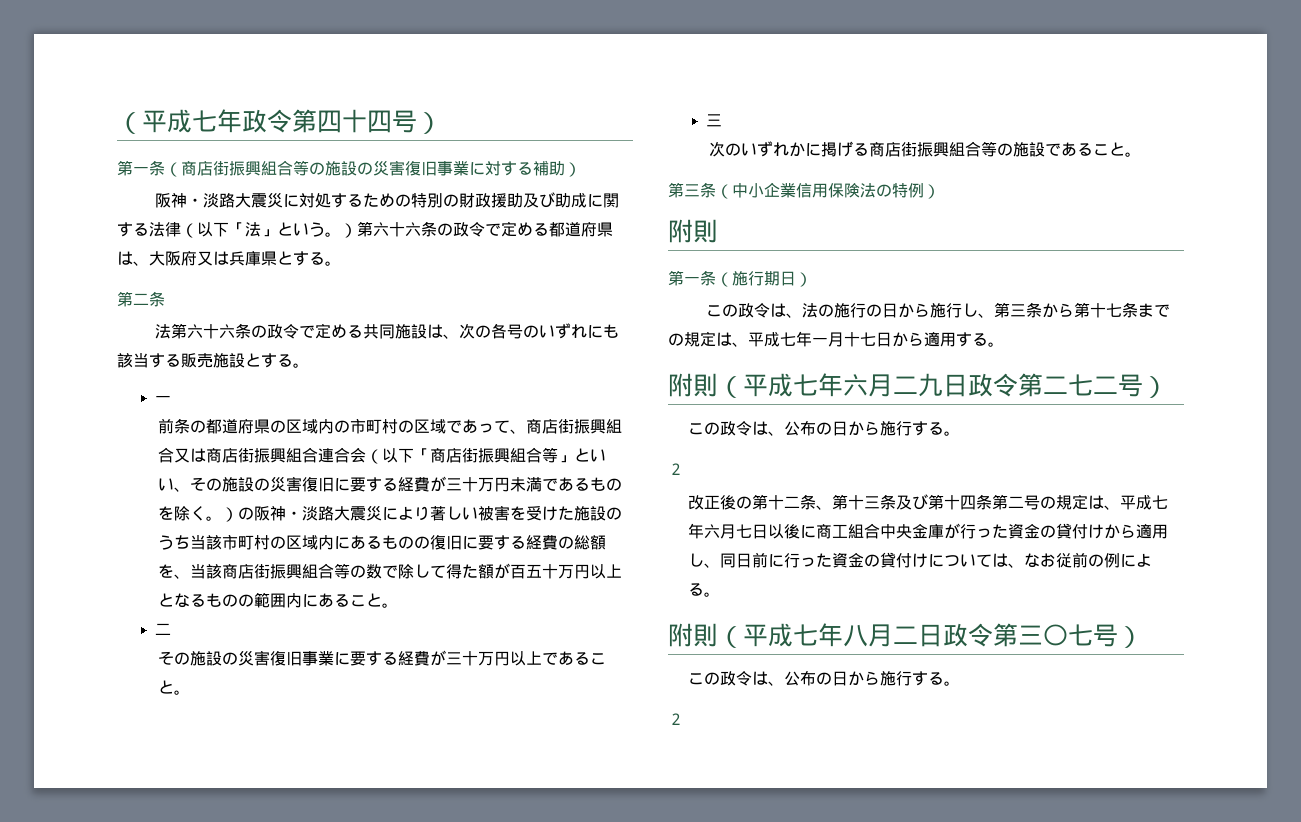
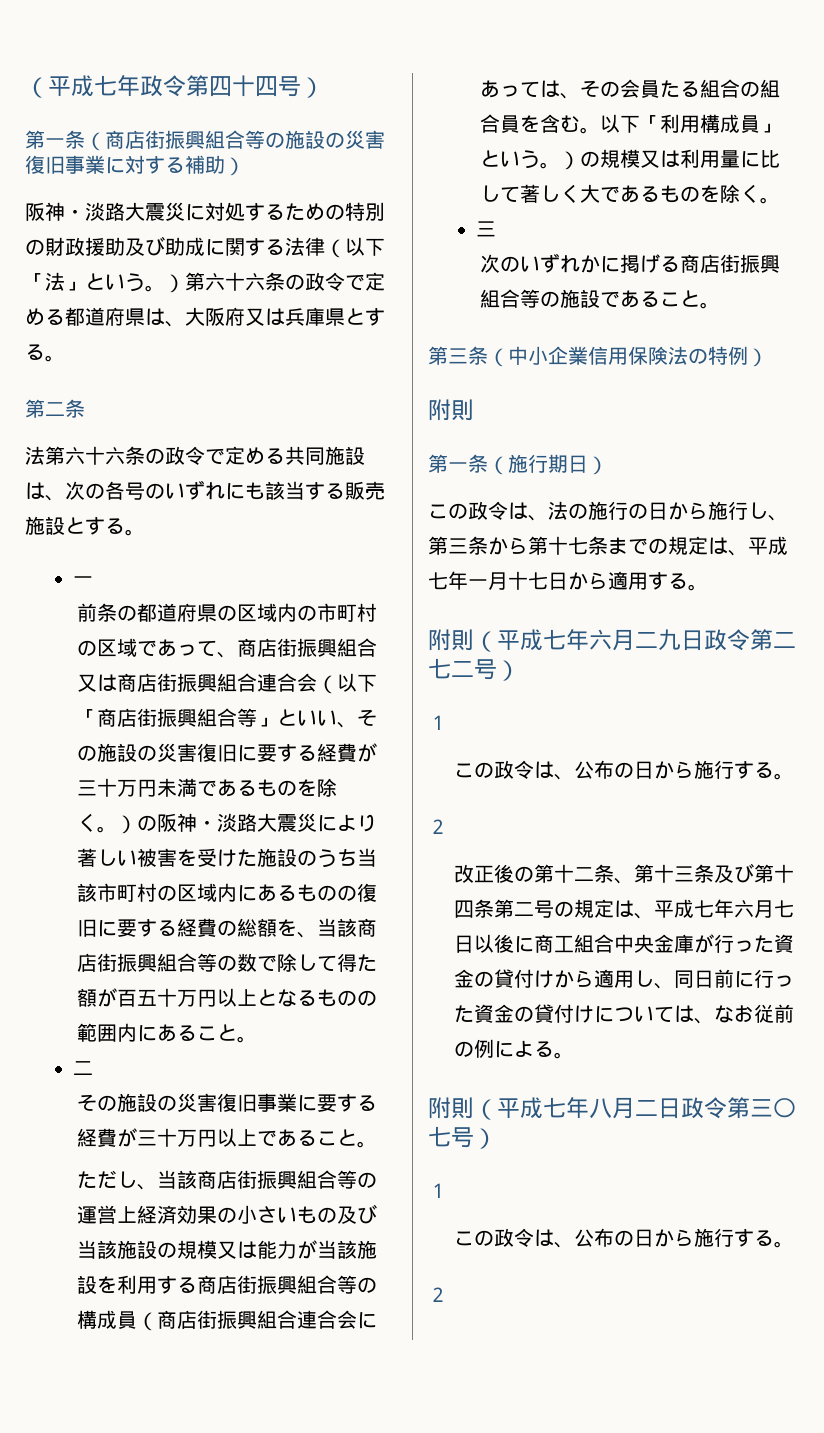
+ ただし、当該商店街振興組合等の運営上経済効果の小さいもの及び当該施設の規模又は能力が当該施設を利用する商店街振興組合等の構成員（商店街振興組合連合会にあっては、その会員たる組合の組合員を含む。以下「利用構成員」という。）の規模又は利用量に比して著しく大であるものを除く。
  附則（平成七年六月二九日政令第二七二号）
+ １
  附則（平成七年八月二日政令第三〇七号）
+ １

